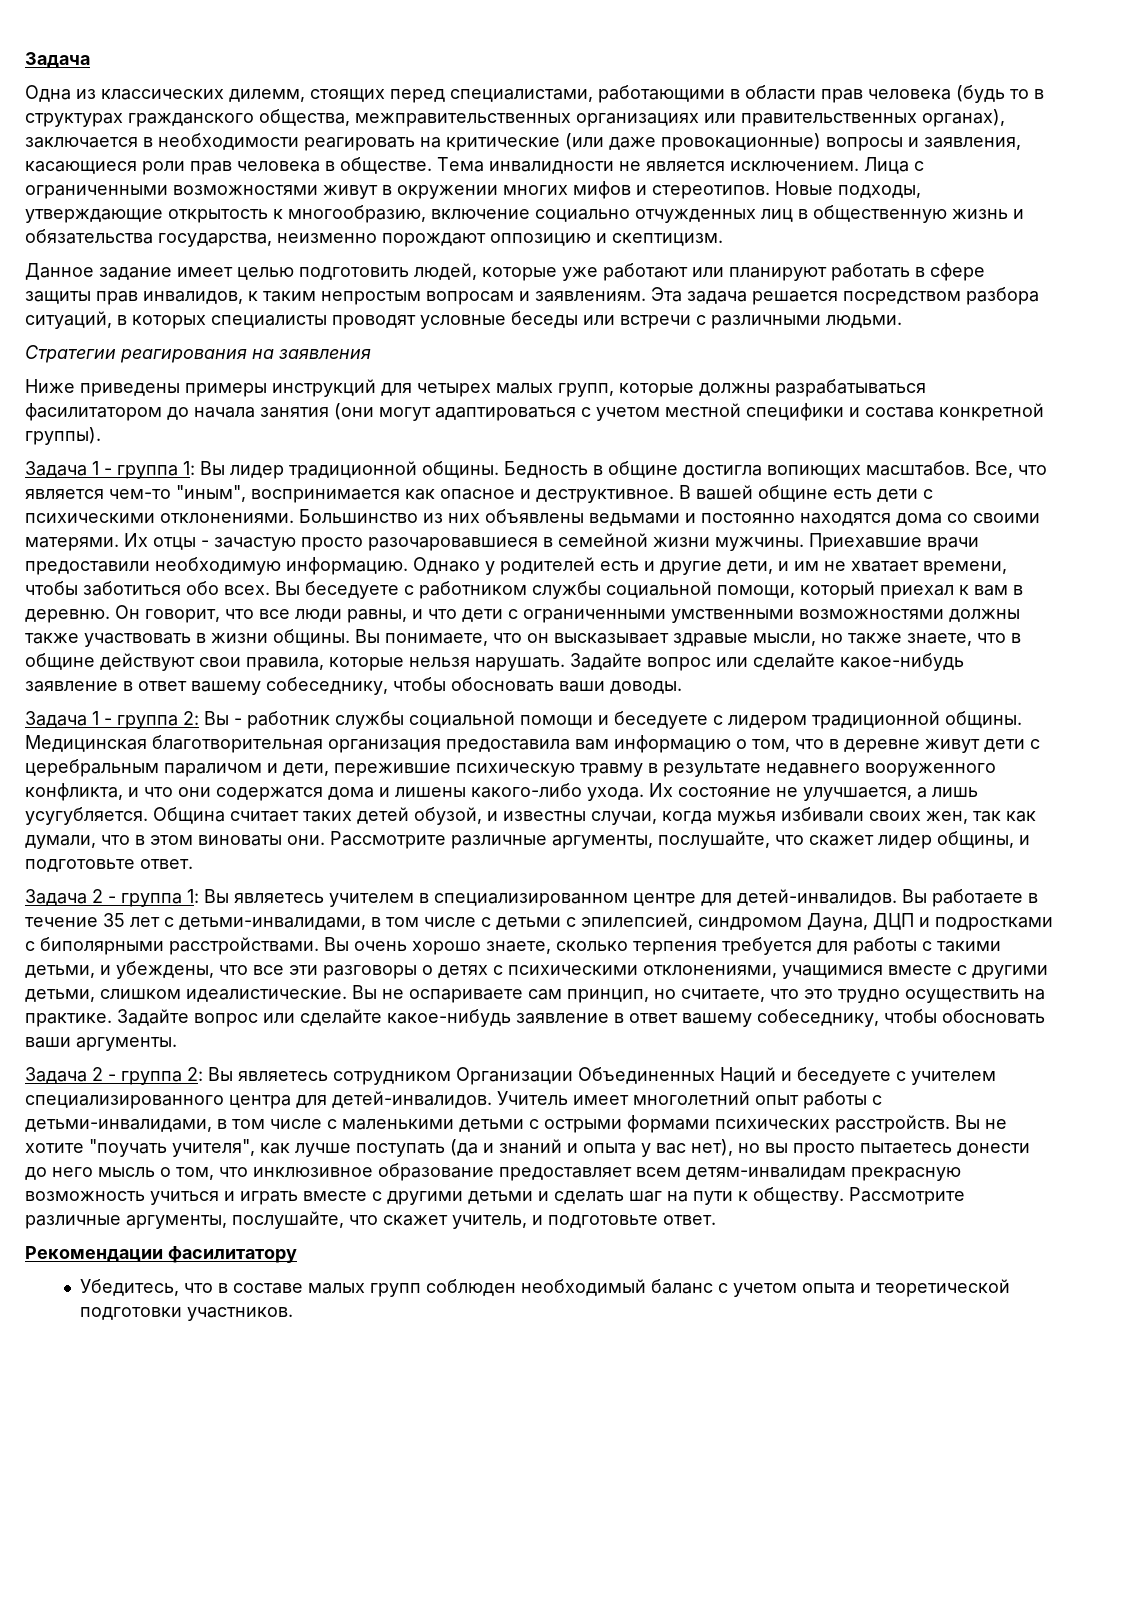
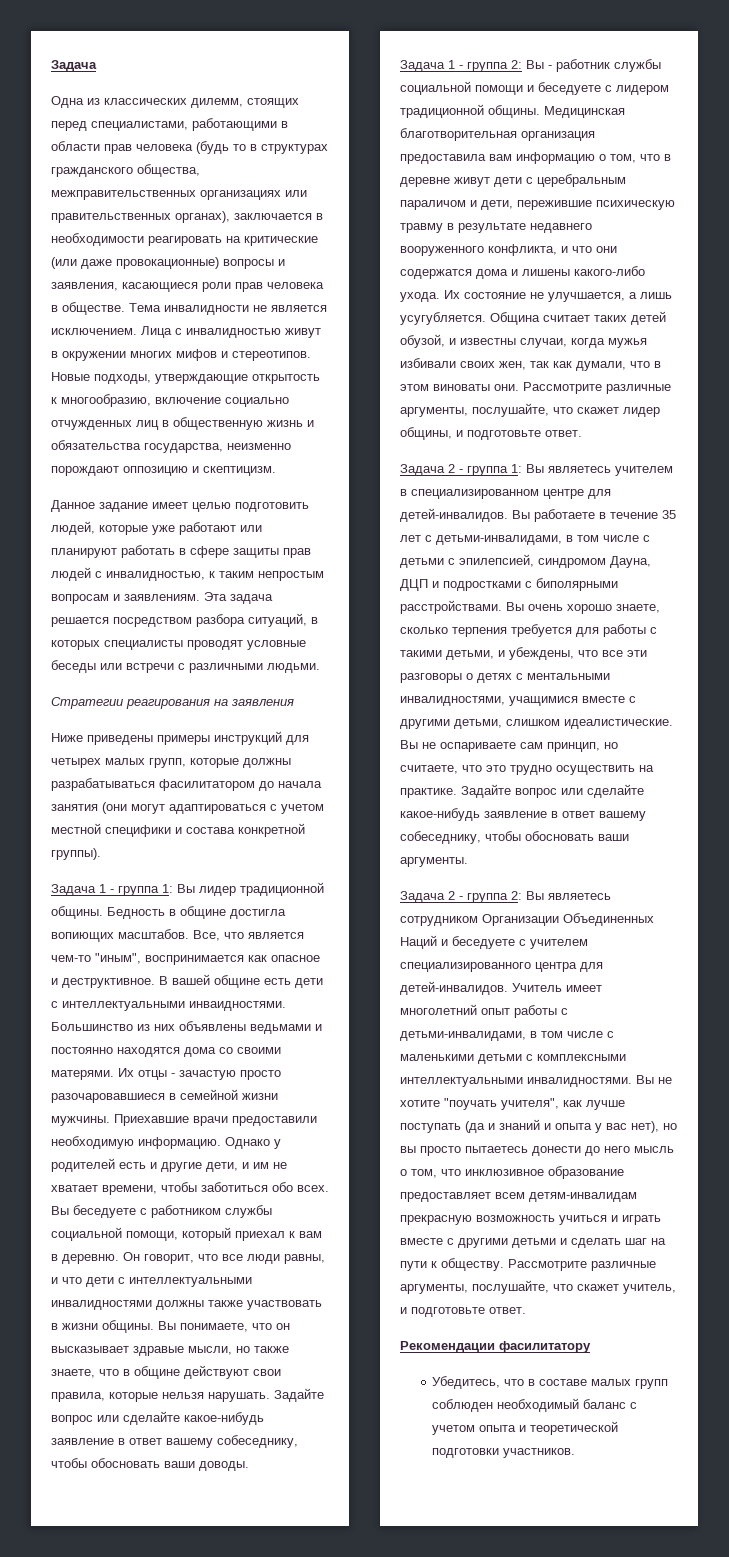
- Лица с ограниченными возможностями живут в окружении многих мифов и стереотипов.
+ Лица с инвалидностью живут в окружении многих мифов и стереотипов.
- Данное задание имеет целью подготовить людей, которые уже работают или планируют работать в сфере защиты прав инвалидов, к таким непростым вопросам и заявлениям.
+ Данное задание имеет целью подготовить людей, которые уже работают или планируют работать в сфере защиты прав людей с инвалидностью, к таким непростым вопросам и заявлениям.
- В вашей общине есть дети с психическими отклонениями.
+ В вашей общине есть дети с интеллектуальными инваидностями.
- Он говорит, что все люди равны, и что дети с ограниченными умственными возможностями должны также участвовать в жизни общины.
+ Он говорит, что все люди равны, и что дети с интеллектуальными инвалидностями должны также участвовать в жизни общины.
- Вы очень хорошо знаете, сколько терпения требуется для работы с такими детьми, и убеждены, что все эти разговоры о детях с психическими отклонениями, учащимися вместе с другими детьми, слишком идеалистические.
+ Вы очень хорошо знаете, сколько терпения требуется для работы с такими детьми, и убеждены, что все эти разговоры о детях с ментальными инвалидностями, учащимися вместе с другими детьми, слишком идеалистические.
- Учитель имеет многолетний опыт работы с детьми-инвалидами, в том числе с маленькими детьми с острыми формами психических расстройств.
+ Учитель имеет многолетний опыт работы с детьми-инвалидами, в том числе с маленькими детьми с комплексными интеллектуальными инвалидностями.

